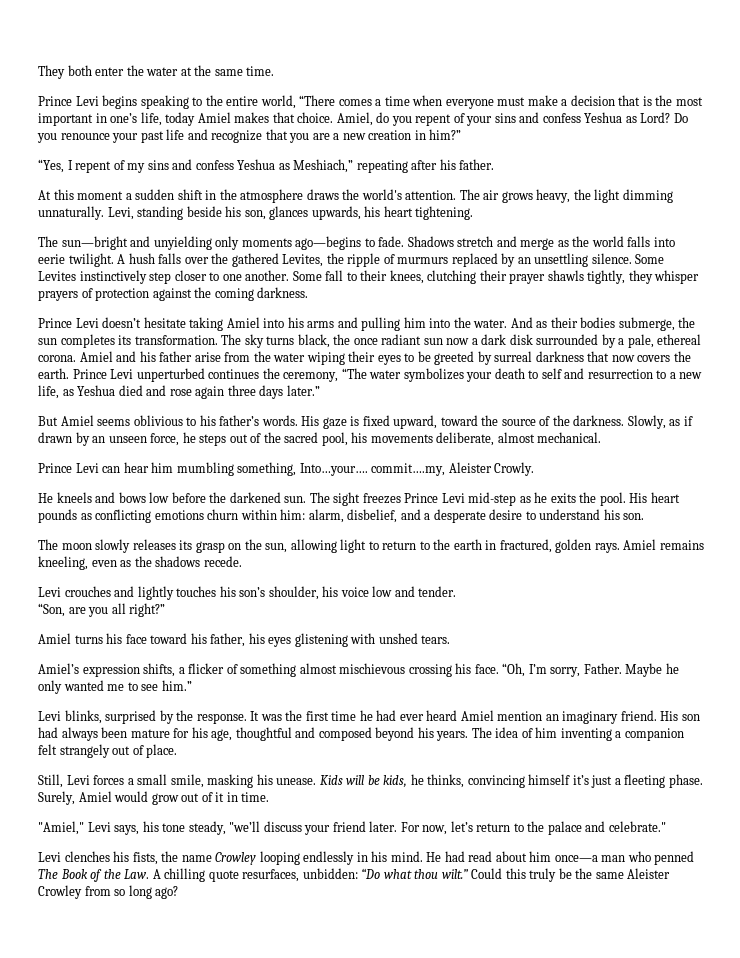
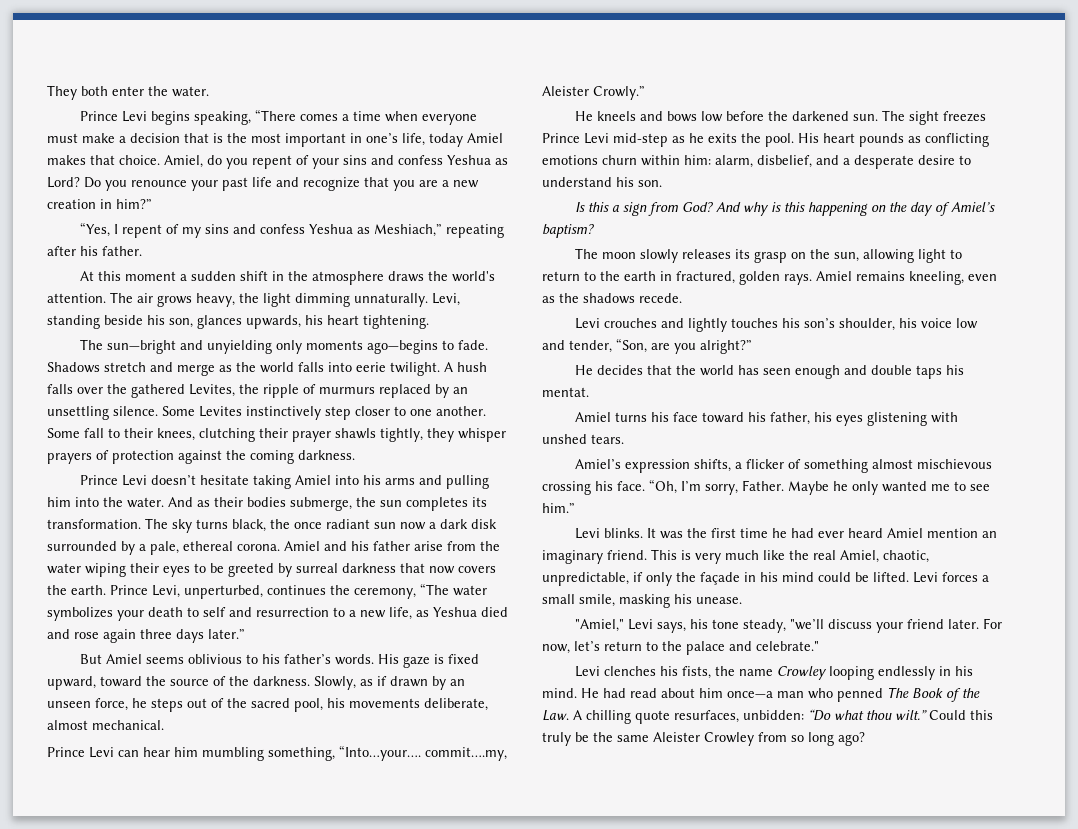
- They both enter the water at the same time.
- Prince Levi begins speaking to the entire world, “There comes a time when everyone must make a decision that is the most important in one’s life, today Amiel makes that choice.
+ They both enter the water.
+ Prince Levi begins speaking, “There comes a time when everyone must make a decision that is the most important in one’s life, today Amiel makes that choice.
- Prince Levi unperturbed continues the ceremony, “The water symbolizes your death to self and resurrection to a new life, as Yeshua died and rose again three days later.”
+ Prince Levi, unperturbed, continues the ceremony, “The water symbolizes your death to self and resurrection to a new life, as Yeshua died and rose again three days later.”
- Prince Levi can hear him mumbling something, Into…your…. commit….my, Aleister Crowly.
+ Prince Levi can hear him mumbling something, “Into…your…. commit….my, Aleister Crowly.”
+ Is this a sign from God? And why is this happening on the day of Amiel’s baptism?
- Levi crouches and lightly touches his son’s shoulder, his voice low and tender.
- “Son, are you all right?”
+ Levi crouches and lightly touches his son’s shoulder, his voice low and tender, “Son, are you alright?”
+ He decides that the world has seen enough and double taps his mentat.
- Levi blinks, surprised by the response.
+ Levi blinks.
- His son had always been mature for his age, thoughtful and composed beyond his years. The idea of him inventing a companion felt strangely out of place.
- Still, Levi forces a small smile, masking his unease. Kids will be kids, he thinks, convincing himself it’s just a fleeting phase. Surely, Amiel would grow out of it in time.
+ This is very much like the real Amiel, chaotic, unpredictable, if only the façade in his mind could be lifted. Levi forces a small smile, masking his unease.

